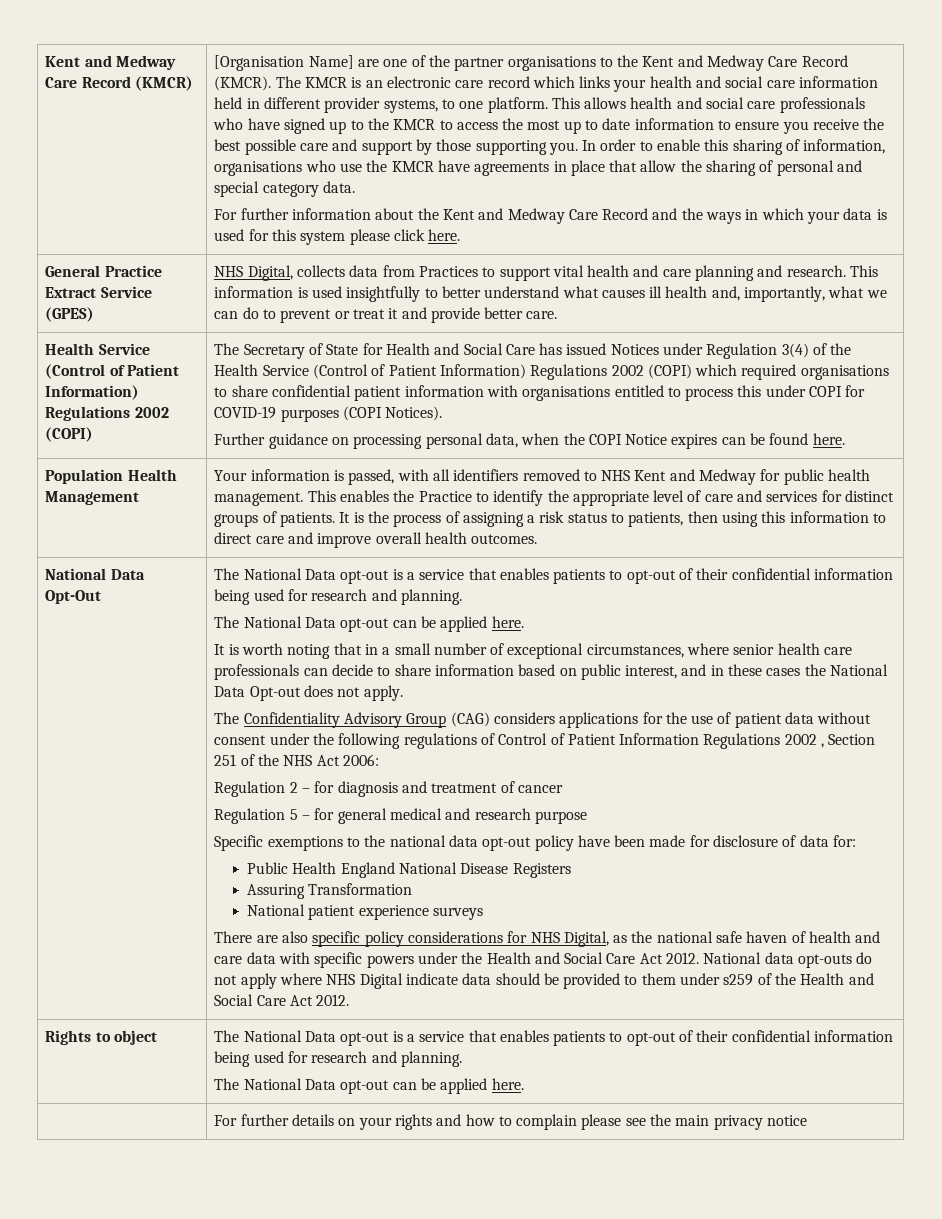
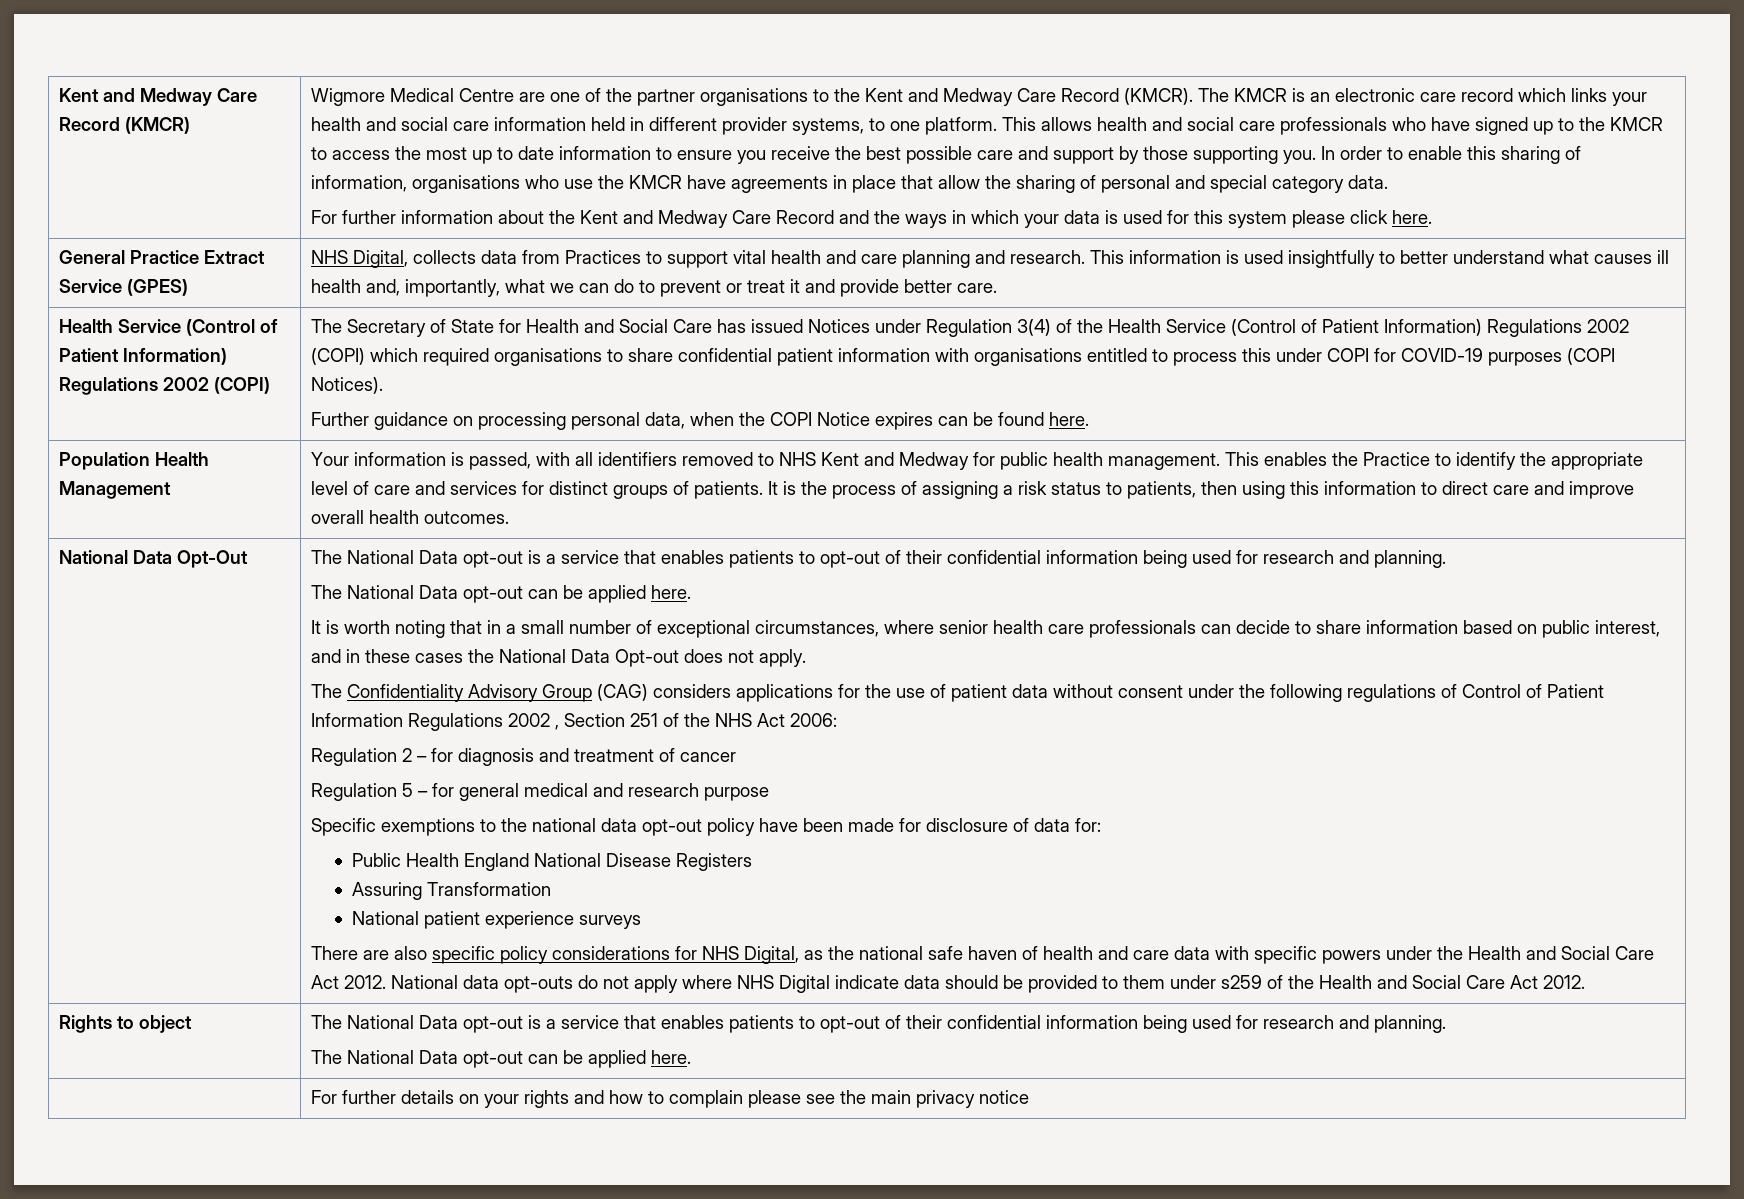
- [Organisation Name] are one of the partner organisations to the Kent and Medway Care Record (KMCR).
+ Wigmore Medical Centre are one of the partner organisations to the Kent and Medway Care Record (KMCR).

